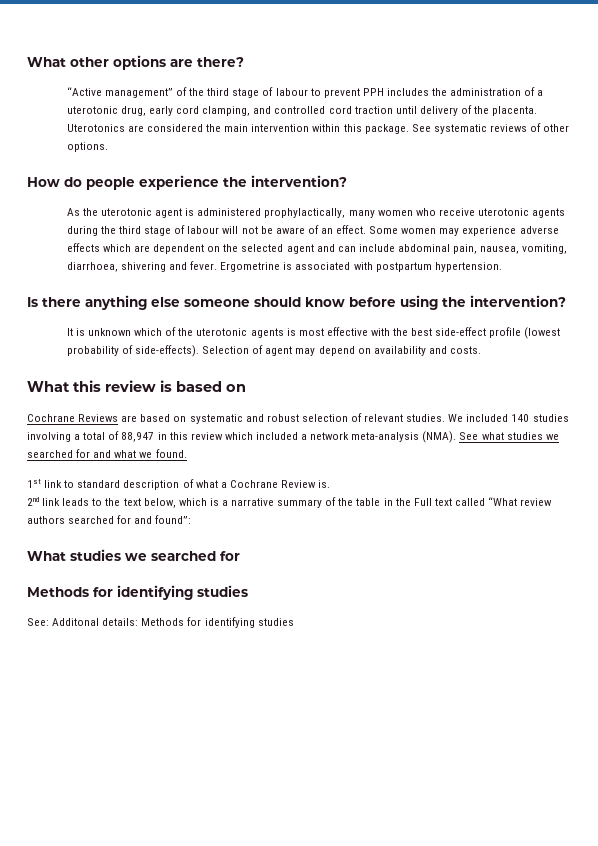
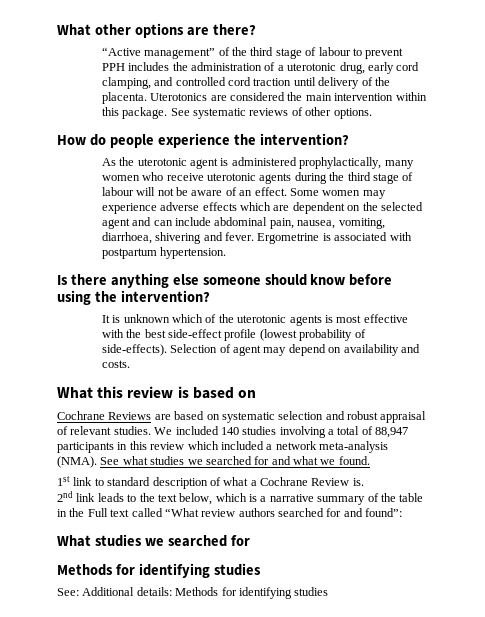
- Cochrane Reviews are based on systematic and robust selection of relevant studies.
+ Cochrane Reviews are based on systematic selection and robust appraisal of relevant studies.
- We included 140 studies involving a total of 88,947 in this review which included a network meta-analysis (NMA).
+ We included 140 studies involving a total of 88,947 participants in this review which included a network meta-analysis (NMA).
- See: Additonal details: Methods for identifying studies
+ See: Additional details: Methods for identifying studies

